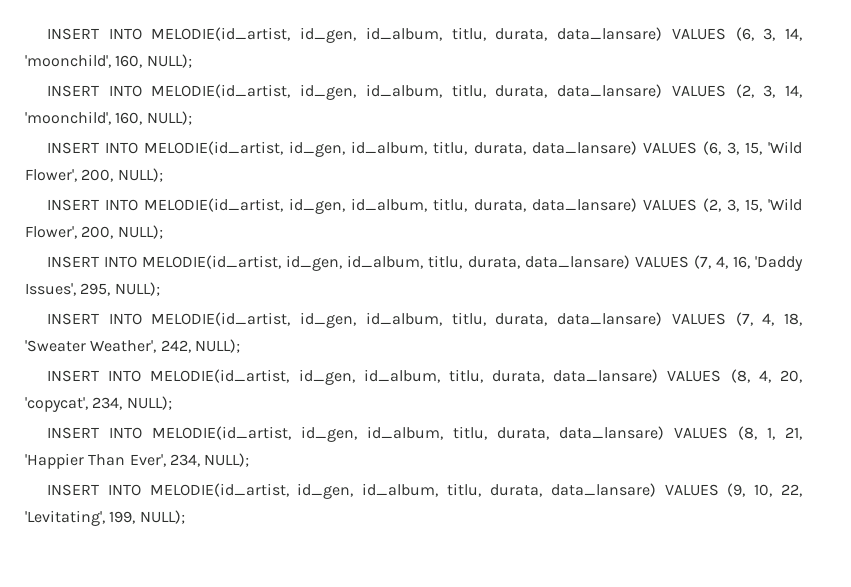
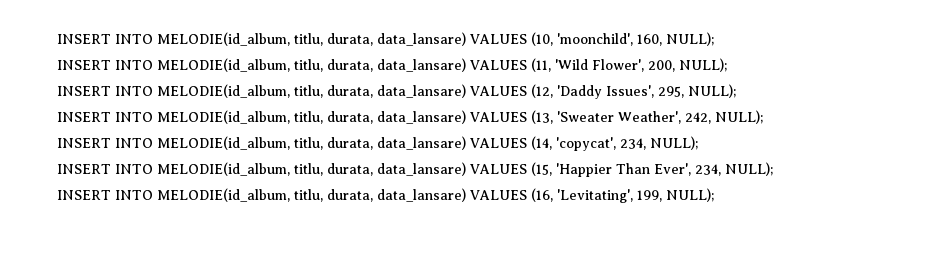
- INSERT INTO MELODIE(id_artist, id_gen, id_album, titlu, durata, data_lansare) VALUES (6, 3, 14, 'moonchild', 160, NULL);
- INSERT INTO MELODIE(id_artist, id_gen, id_album, titlu, durata, data_lansare) VALUES (2, 3, 14, 'moonchild', 160, NULL);
- INSERT INTO MELODIE(id_artist, id_gen, id_album, titlu, durata, data_lansare) VALUES (6, 3, 15, 'Wild Flower', 200, NULL);
- INSERT INTO MELODIE(id_artist, id_gen, id_album, titlu, durata, data_lansare) VALUES (2, 3, 15, 'Wild Flower', 200, NULL);
- INSERT INTO MELODIE(id_artist, id_gen, id_album, titlu, durata, data_lansare) VALUES (7, 4, 16, 'Daddy Issues', 295, NULL);
+ INSERT INTO MELODIE(id_album, titlu, durata, data_lansare) VALUES (10, 'moonchild', 160, NULL);
+ INSERT INTO MELODIE(id_album, titlu, durata, data_lansare) VALUES (11, 'Wild Flower', 200, NULL);
+ INSERT INTO MELODIE(id_album, titlu, durata, data_lansare) VALUES (12, 'Daddy Issues', 295, NULL);
- INSERT INTO MELODIE(id_artist, id_gen, id_album, titlu, durata, data_lansare) VALUES (7, 4, 18, 'Sweater Weather', 242, NULL);
+ INSERT INTO MELODIE(id_album, titlu, durata, data_lansare) VALUES (13, 'Sweater Weather', 242, NULL);
- INSERT INTO MELODIE(id_artist, id_gen, id_album, titlu, durata, data_lansare) VALUES (8, 4, 20, 'copycat', 234, NULL);
+ INSERT INTO MELODIE(id_album, titlu, durata, data_lansare) VALUES (14, 'copycat', 234, NULL);
- INSERT INTO MELODIE(id_artist, id_gen, id_album, titlu, durata, data_lansare) VALUES (8, 1, 21, 'Happier Than Ever', 234, NULL);
+ INSERT INTO MELODIE(id_album, titlu, durata, data_lansare) VALUES (15, 'Happier Than Ever', 234, NULL);
- INSERT INTO MELODIE(id_artist, id_gen, id_album, titlu, durata, data_lansare) VALUES (9, 10, 22, 'Levitating', 199, NULL);
+ INSERT INTO MELODIE(id_album, titlu, durata, data_lansare) VALUES (16, 'Levitating', 199, NULL);

